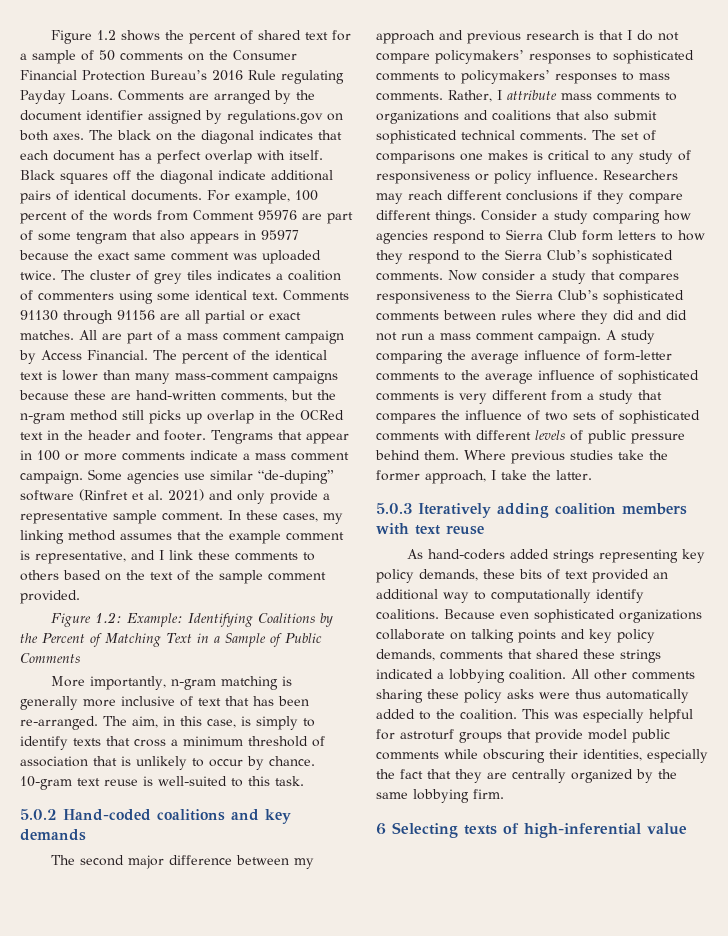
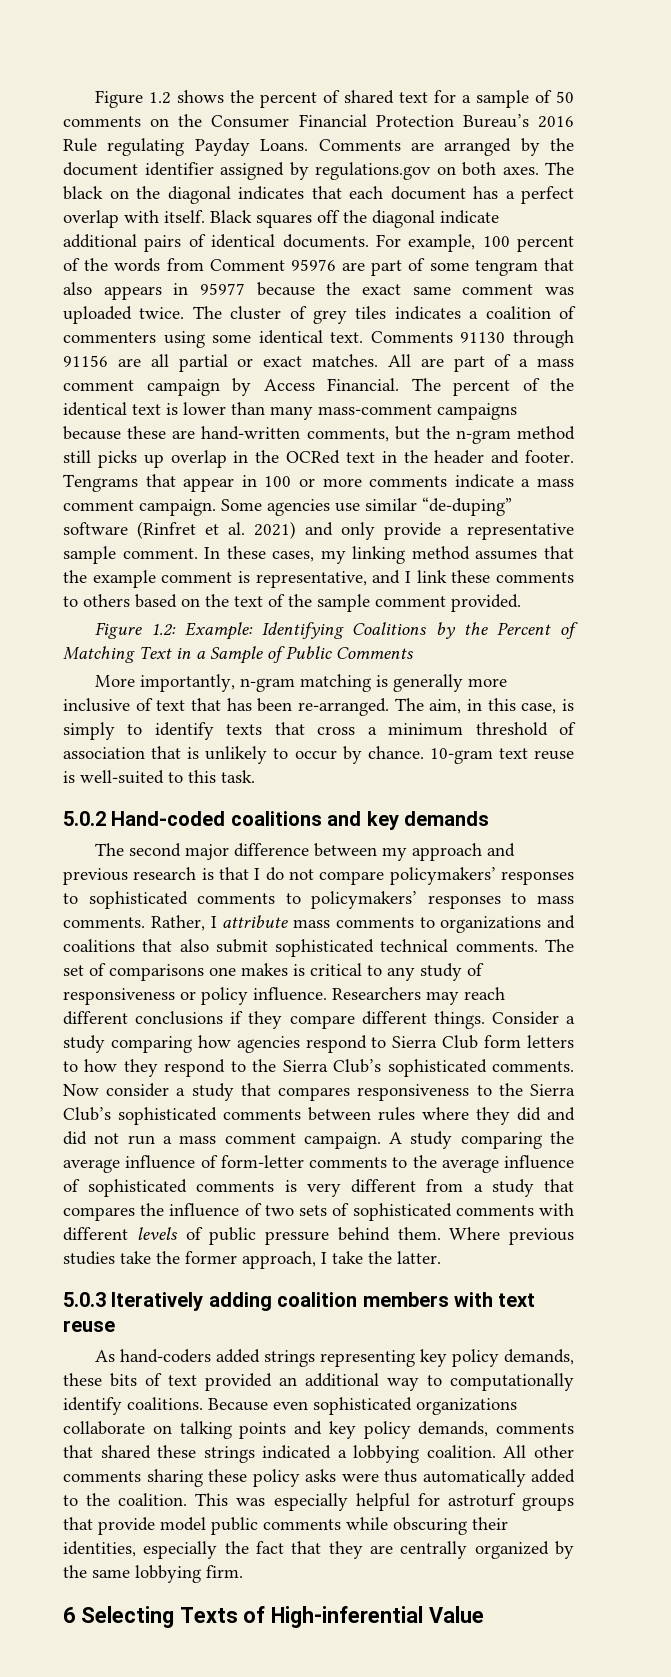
- 6 Selecting texts of high-inferential value
+ 6 Selecting Texts of High-inferential Value

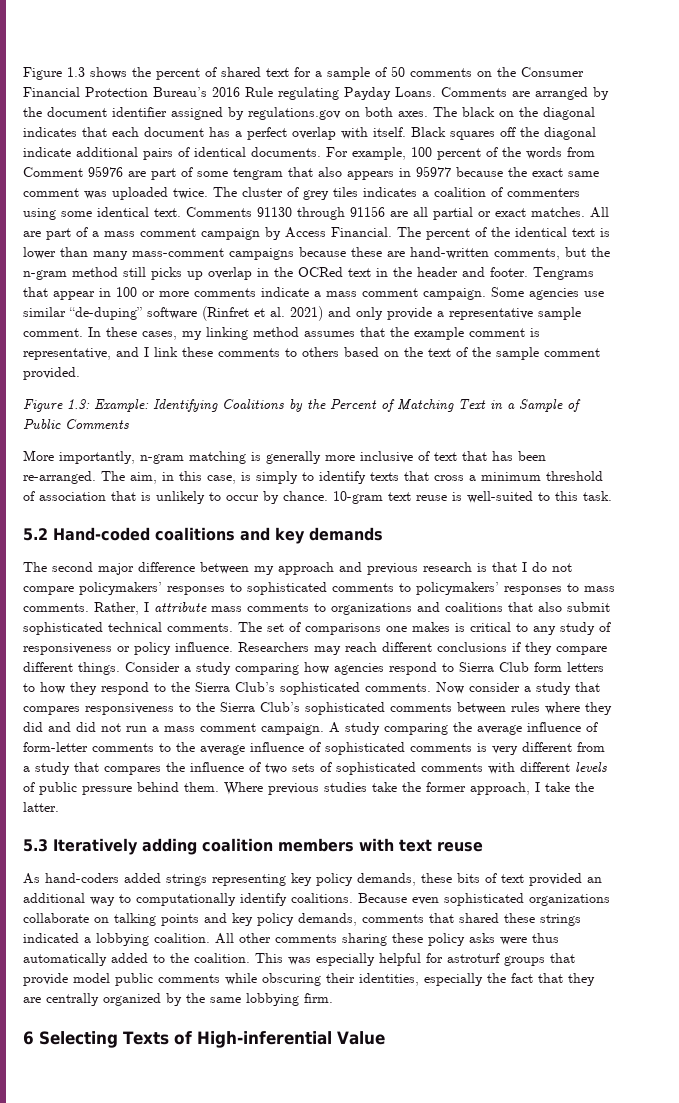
- Figure 1.2 shows the percent of shared text for a sample of 50 comments on the Consumer Financial Protection Bureau’s 2016 Rule regulating Payday Loans.
+ Figure 1.3 shows the percent of shared text for a sample of 50 comments on the Consumer Financial Protection Bureau’s 2016 Rule regulating Payday Loans.
- Figure 1.2: Example: Identifying Coalitions by the Percent of Matching Text in a Sample of Public Comments
+ Figure 1.3: Example: Identifying Coalitions by the Percent of Matching Text in a Sample of Public Comments
- 5.0.2 Hand-coded coalitions and key demands
+ 5.2 Hand-coded coalitions and key demands
- 5.0.3 Iteratively adding coalition members with text reuse
+ 5.3 Iteratively adding coalition members with text reuse

